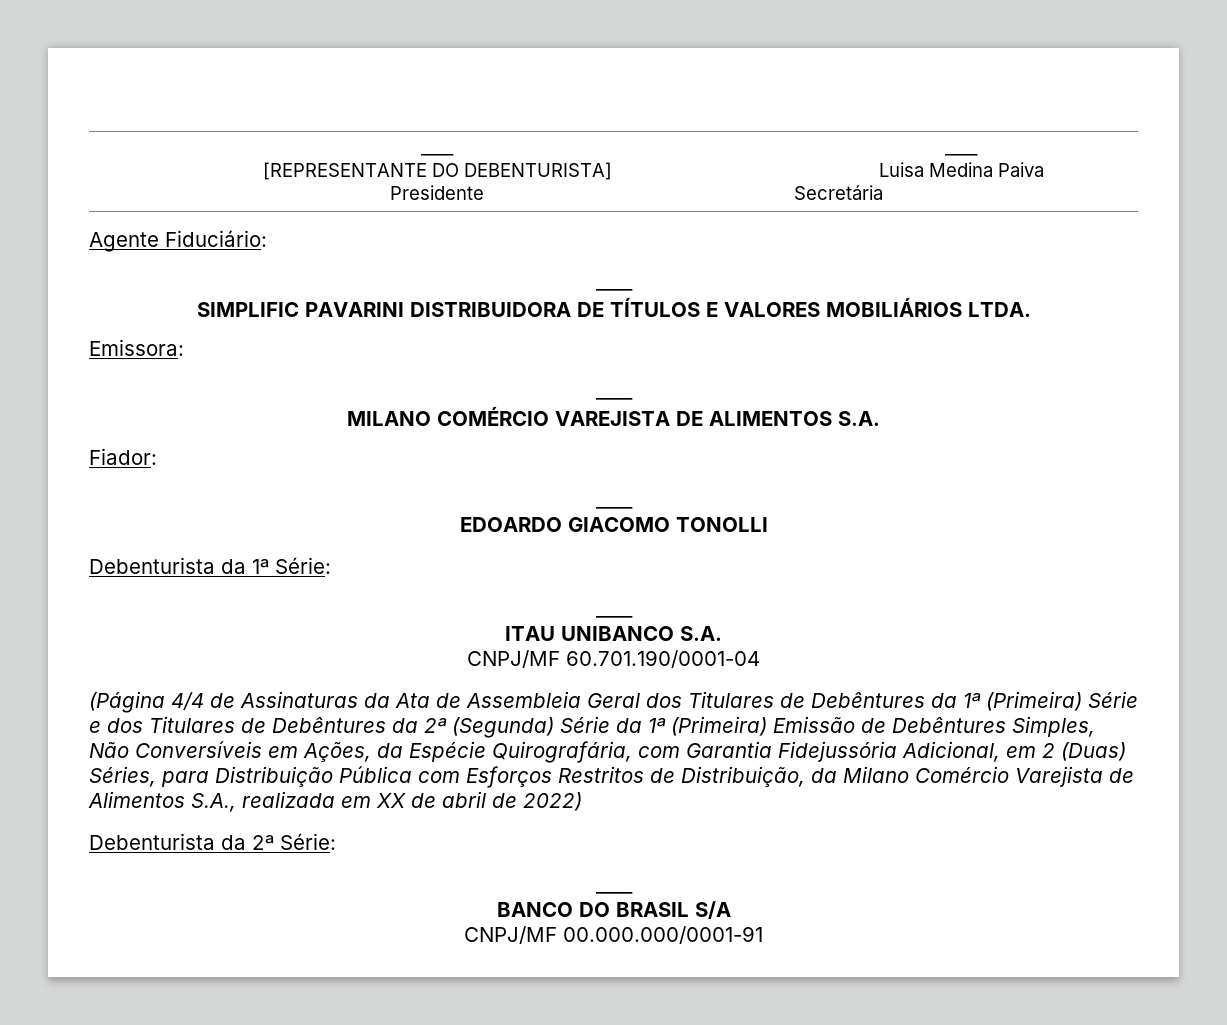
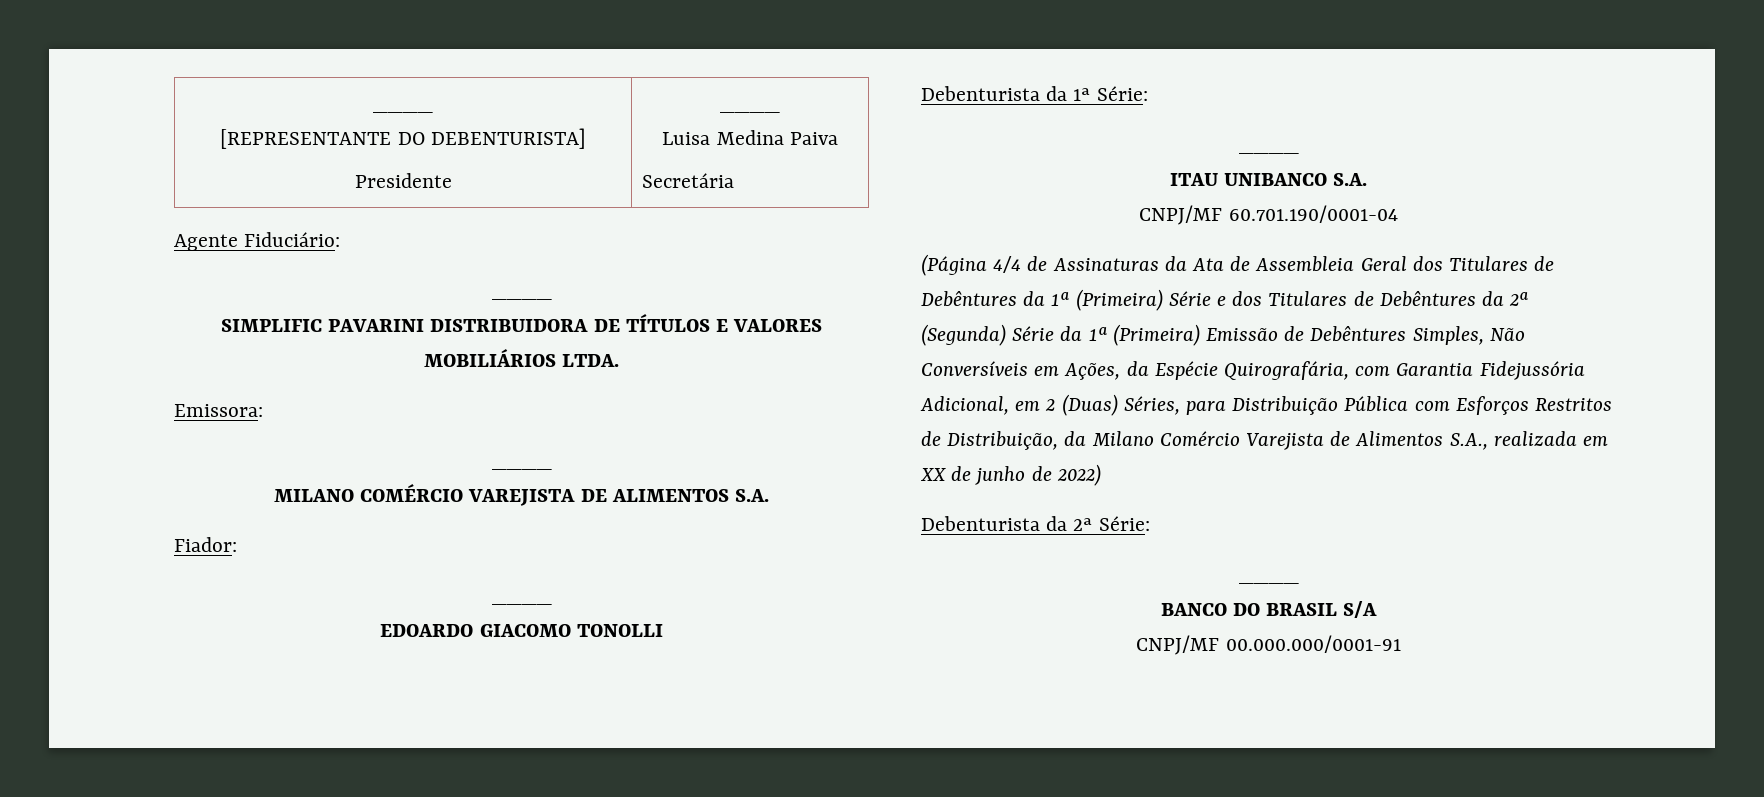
- (Página 4/4 de Assinaturas da Ata de Assembleia Geral dos Titulares de Debêntures da 1ª (Primeira) Série e dos Titulares de Debêntures da 2ª (Segunda) Série da 1ª (Primeira) Emissão de Debêntures Simples, Não Conversíveis em Ações, da Espécie Quirografária, com Garantia Fidejussória Adicional, em 2 (Duas) Séries, para Distribuição Pública com Esforços Restritos de Distribuição, da Milano Comércio Varejista de Alimentos S.A., realizada em XX de abril de 2022)
+ (Página 4/4 de Assinaturas da Ata de Assembleia Geral dos Titulares de Debêntures da 1ª (Primeira) Série e dos Titulares de Debêntures da 2ª (Segunda) Série da 1ª (Primeira) Emissão de Debêntures Simples, Não Conversíveis em Ações, da Espécie Quirografária, com Garantia Fidejussória Adicional, em 2 (Duas) Séries, para Distribuição Pública com Esforços Restritos de Distribuição, da Milano Comércio Varejista de Alimentos S.A., realizada em XX de junho de 2022)

